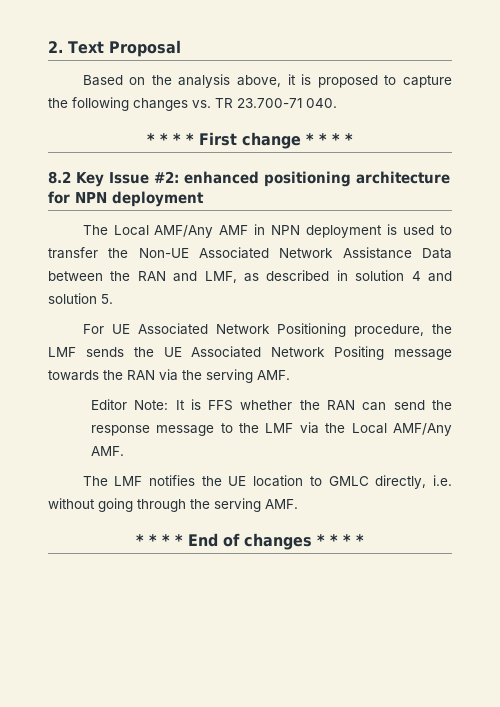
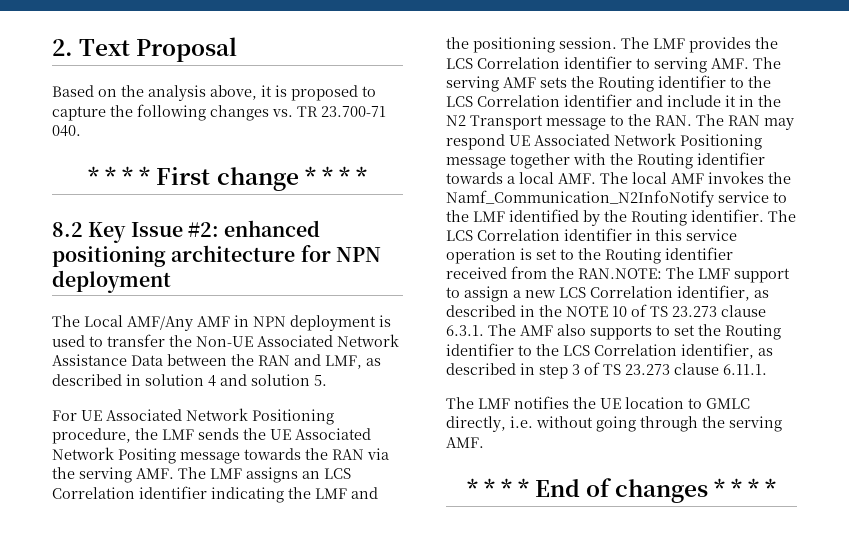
- For UE Associated Network Positioning procedure, the LMF sends the UE Associated Network Positing message towards the RAN via the serving AMF.
- Editor Note: It is FFS whether the RAN can send the response message to the LMF via the Local AMF/Any AMF.
+ For UE Associated Network Positioning procedure, the LMF sends the UE Associated Network Positing message towards the RAN via the serving AMF. The LMF assigns an LCS Correlation identifier indicating the LMF and the positioning session. The LMF provides the LCS Correlation identifier to serving AMF. The serving AMF sets the Routing identifier to the LCS Correlation identifier and include it in the N2 Transport message to the RAN. The RAN may respond UE Associated Network Positioning message together with the Routing identifier towards a local AMF. The local AMF invokes the Namf_Communication_N2InfoNotify service to the LMF identified by the Routing identifier. The LCS Correlation identifier in this service operation is set to the Routing identifier received from the RAN.NOTE: The LMF support to assign a new LCS Correlation identifier, as described in the NOTE 10 of TS 23.273 clause 6.3.1. The AMF also supports to set the Routing identifier to the LCS Correlation identifier, as described in step 3 of TS 23.273 clause 6.11.1.

